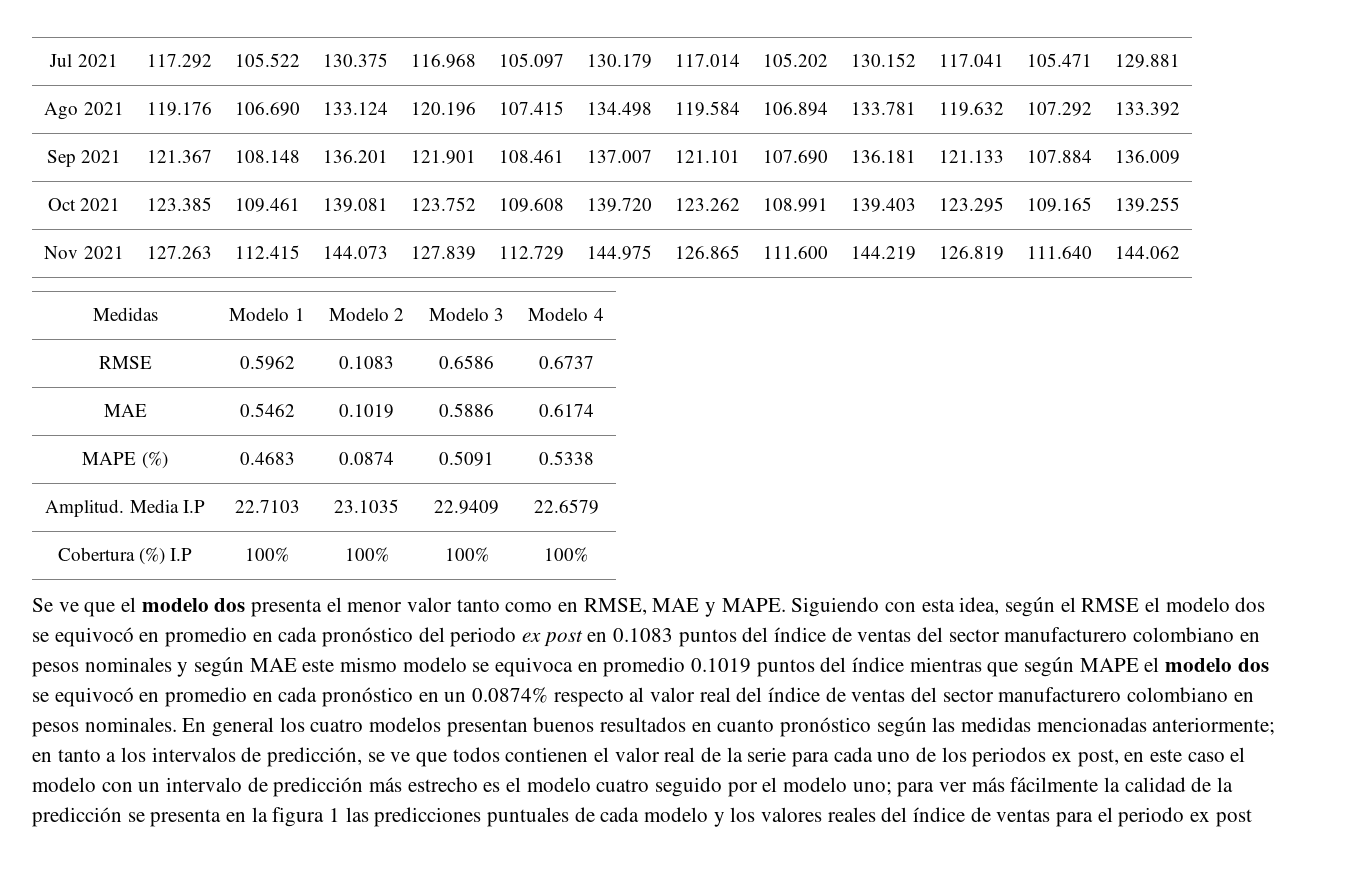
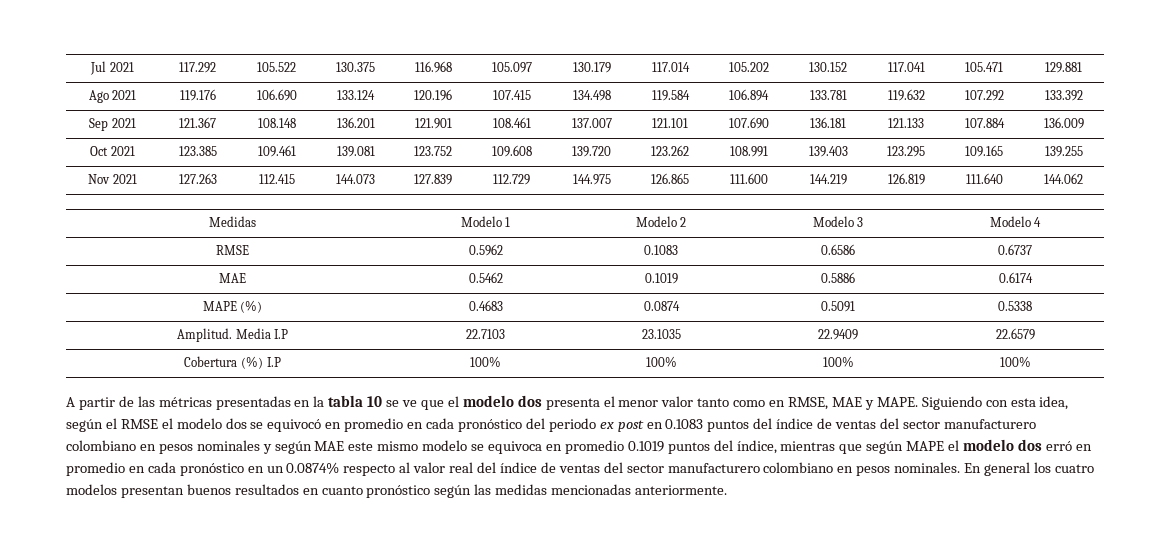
- Se ve que el modelo dos presenta el menor valor tanto como en RMSE, MAE y MAPE.
+ A partir de las métricas presentadas en la tabla 10 se ve que el modelo dos presenta el menor valor tanto como en RMSE, MAE y MAPE.
- Siguiendo con esta idea, según el RMSE el modelo dos se equivocó en promedio en cada pronóstico del periodo ex post en 0.1083 puntos del índice de ventas del sector manufacturero colombiano en pesos nominales y según MAE este mismo modelo se equivoca en promedio 0.1019 puntos del índice mientras que según MAPE el modelo dos se equivocó en promedio en cada pronóstico en un 0.0874% respecto al valor real del índice de ventas del sector manufacturero colombiano en pesos nominales.
+ Siguiendo con esta idea, según el RMSE el modelo dos se equivocó en promedio en cada pronóstico del periodo ex post en 0.1083 puntos del índice de ventas del sector manufacturero colombiano en pesos nominales y según MAE este mismo modelo se equivoca en promedio 0.1019 puntos del índice, mientras que según MAPE el modelo dos erró en promedio en cada pronóstico en un 0.0874% respecto al valor real del índice de ventas del sector manufacturero colombiano en pesos nominales.
- En general los cuatro modelos presentan buenos resultados en cuanto pronóstico según las medidas mencionadas anteriormente; en tanto a los intervalos de predicción, se ve que todos contienen el valor real de la serie para cada uno de los periodos ex post, en este caso el modelo con un intervalo de predicción más estrecho es el modelo cuatro seguido por el modelo uno; para ver más fácilmente la calidad de la predicción se presenta en la figura 1 las predicciones puntuales de cada modelo y los valores reales del índice de ventas para el periodo ex post
+ En general los cuatro modelos presentan buenos resultados en cuanto pronóstico según las medidas mencionadas anteriormente.

